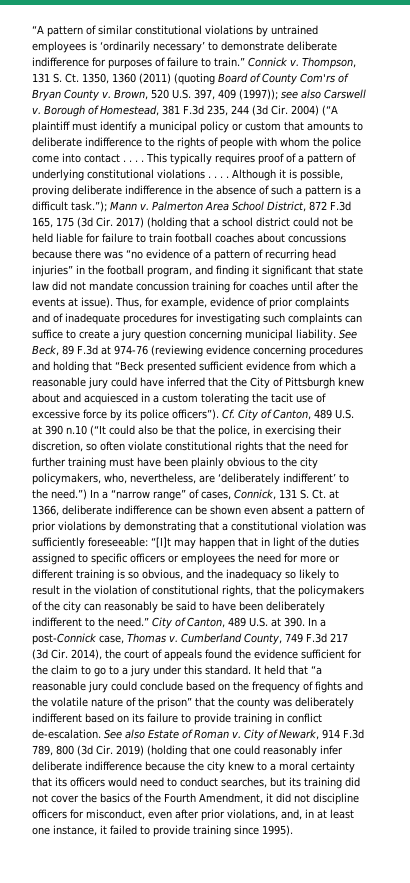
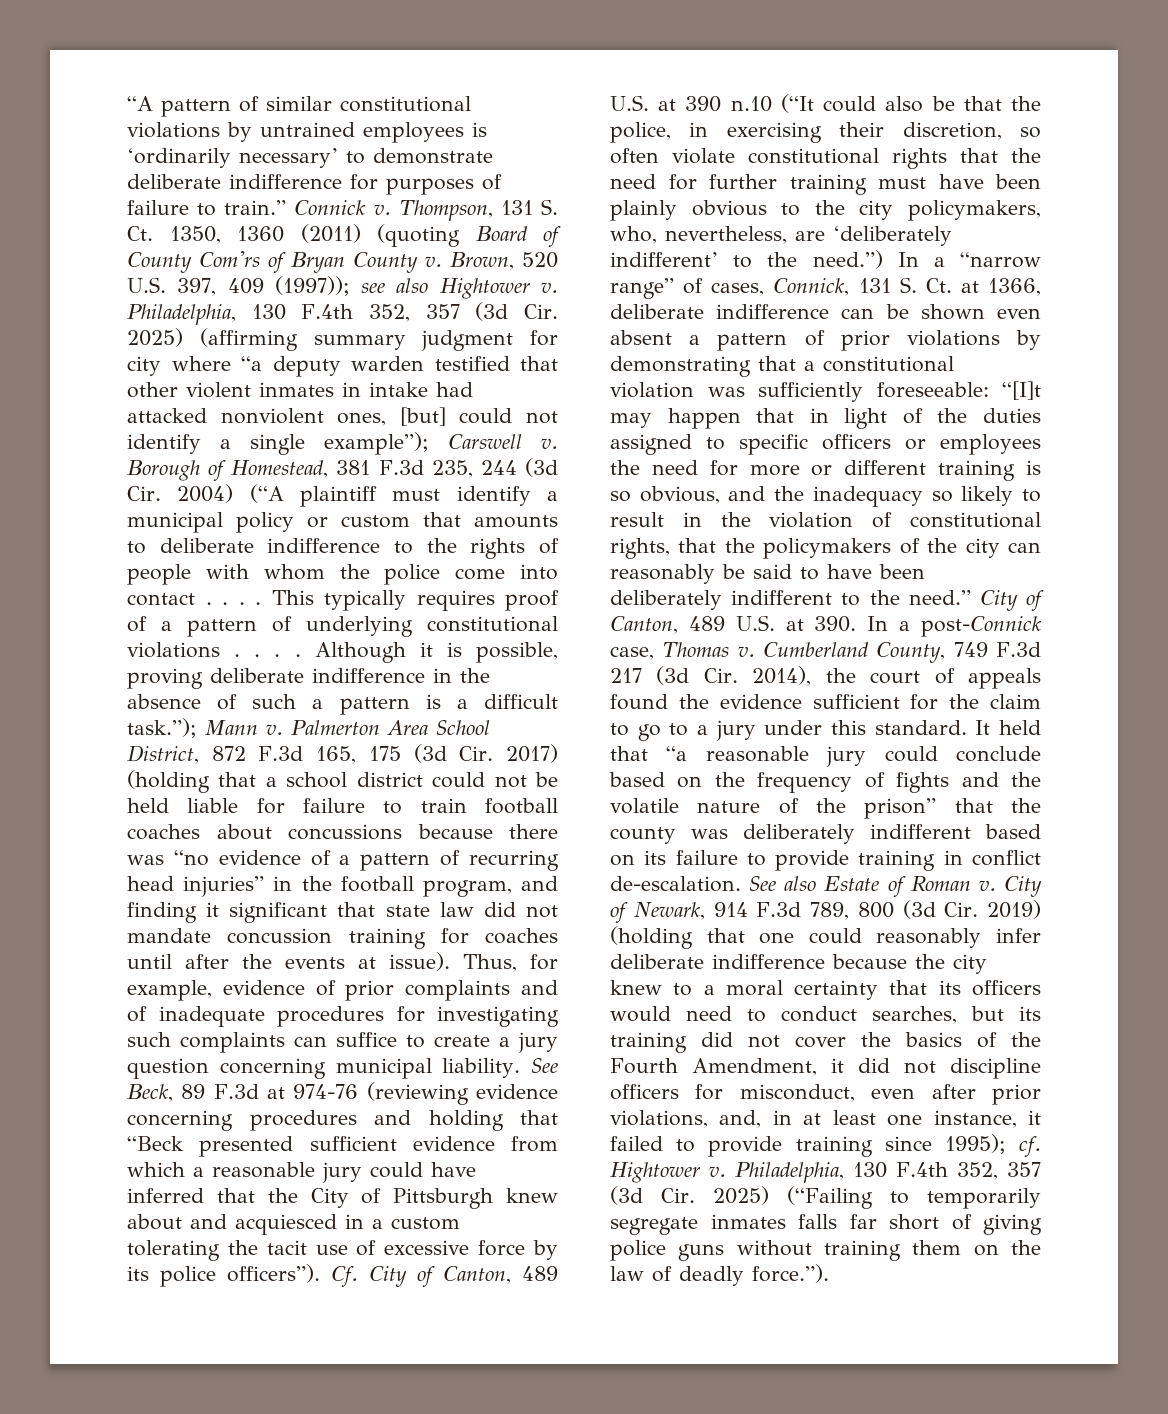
- Brown, 520 U.S. 397, 409 (1997)); see also Carswell v.
+ Brown, 520 U.S. 397, 409 (1997)); see also Hightower v. Philadelphia, 130 F.4th 352, 357 (3d Cir. 2025) (affirming summary judgment for city where “a deputy warden testified that other violent inmates in intake had attacked nonviolent ones, [but] could not identify a single example”); Carswell v.
- City of Newark, 914 F.3d 789, 800 (3d Cir. 2019) (holding that one could reasonably infer deliberate indifference because the city knew to a moral certainty that its officers would need to conduct searches, but its training did not cover the basics of the Fourth Amendment, it did not discipline officers for misconduct, even after prior violations, and, in at least one instance, it failed to provide training since 1995).
+ City of Newark, 914 F.3d 789, 800 (3d Cir. 2019) (holding that one could reasonably infer deliberate indifference because the city knew to a moral certainty that its officers would need to conduct searches, but its training did not cover the basics of the Fourth Amendment, it did not discipline officers for misconduct, even after prior violations, and, in at least one instance, it failed to provide training since 1995); cf. Hightower v. Philadelphia, 130 F.4th 352, 357 (3d Cir. 2025) (“Failing to temporarily segregate inmates falls far short of giving police guns without training them on the law of deadly force.”).

